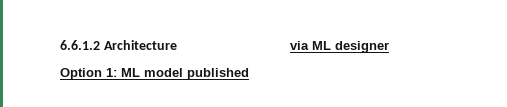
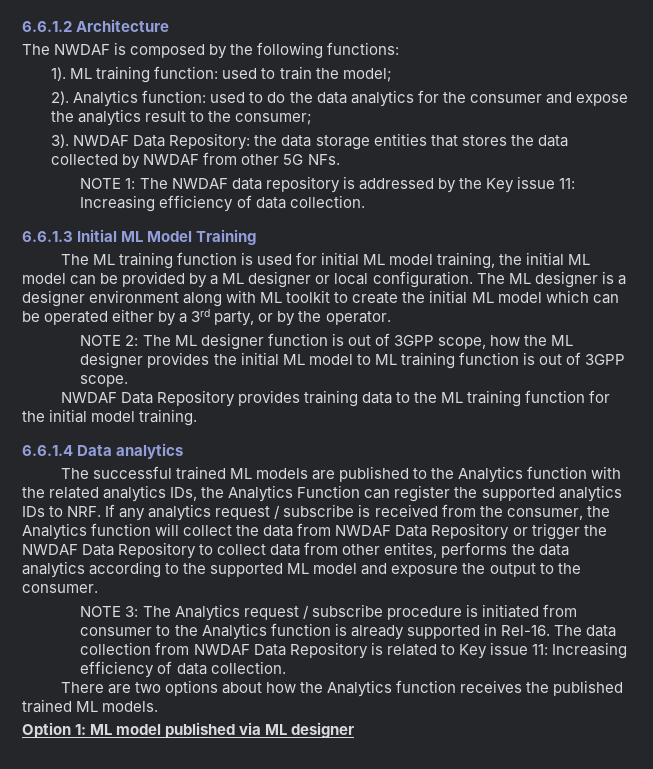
+ The NWDAF is composed by the following functions:
+ 1). ML training function: used to train the model;
+ 2). Analytics function: used to do the data analytics for the consumer and expose the analytics result to the consumer;
+ 3). NWDAF Data Repository: the data storage entities that stores the data collected by NWDAF from other 5G NFs.
+ NOTE 1: The NWDAF data repository is addressed by the Key issue 11: Increasing efficiency of data collection.
+ 6.6.1.3 Initial ML Model Training
+ The ML training function is used for initial ML model training, the initial ML model can be provided by a ML designer or local configuration. The ML designer is a designer environment along with ML toolkit to create the initial ML model which can be operated either by a 3rd party, or by the operator.
+ NOTE 2: The ML designer function is out of 3GPP scope, how the ML designer provides the initial ML model to ML training function is out of 3GPP scope.
+ NWDAF Data Repository provides training data to the ML training function for the initial model training.
+ 6.6.1.4 Data analytics
+ The successful trained ML models are published to the Analytics function with the related analytics IDs, the Analytics Function can register the supported analytics IDs to NRF. If any analytics request / subscribe is received from the consumer, the Analytics function will collect the data from NWDAF Data Repository or trigger the NWDAF Data Repository to collect data from other entites, performs the data analytics according to the supported ML model and exposure the output to the consumer.
+ NOTE 3: The Analytics request / subscribe procedure is initiated from consumer to the Analytics function is already supported in Rel-16. The data collection from NWDAF Data Repository is related to Key issue 11: Increasing efficiency of data collection.
+ There are two options about how the Analytics function receives the published trained ML models.

